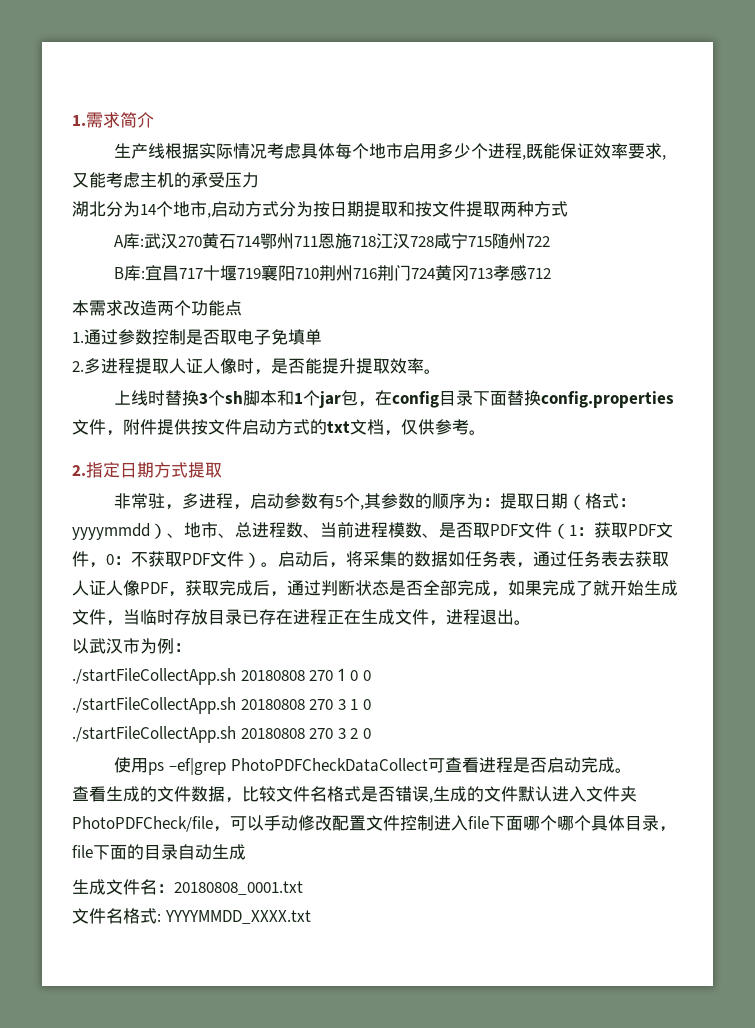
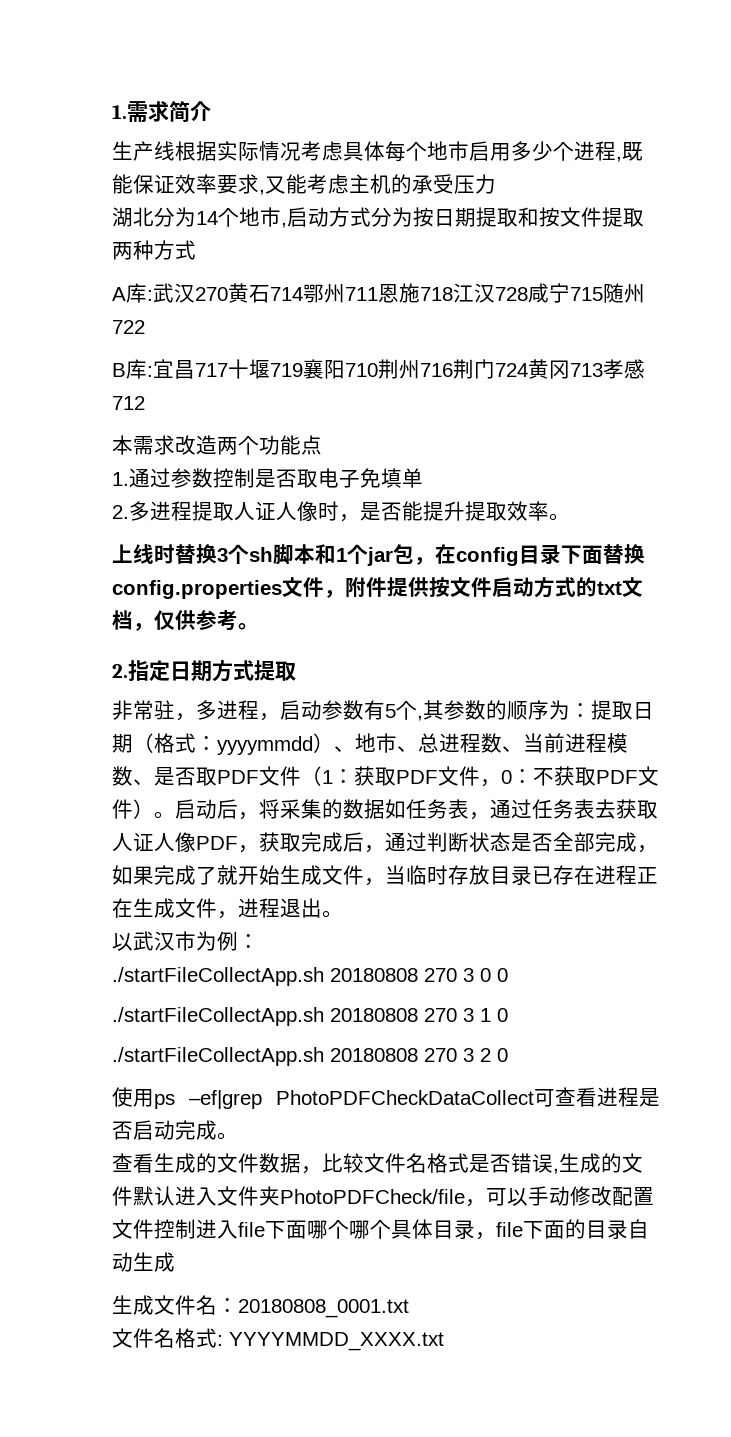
- ./startFileCollectApp.sh 20180808 270１0 0
+ ./startFileCollectApp.sh 20180808 270 3 0 0

